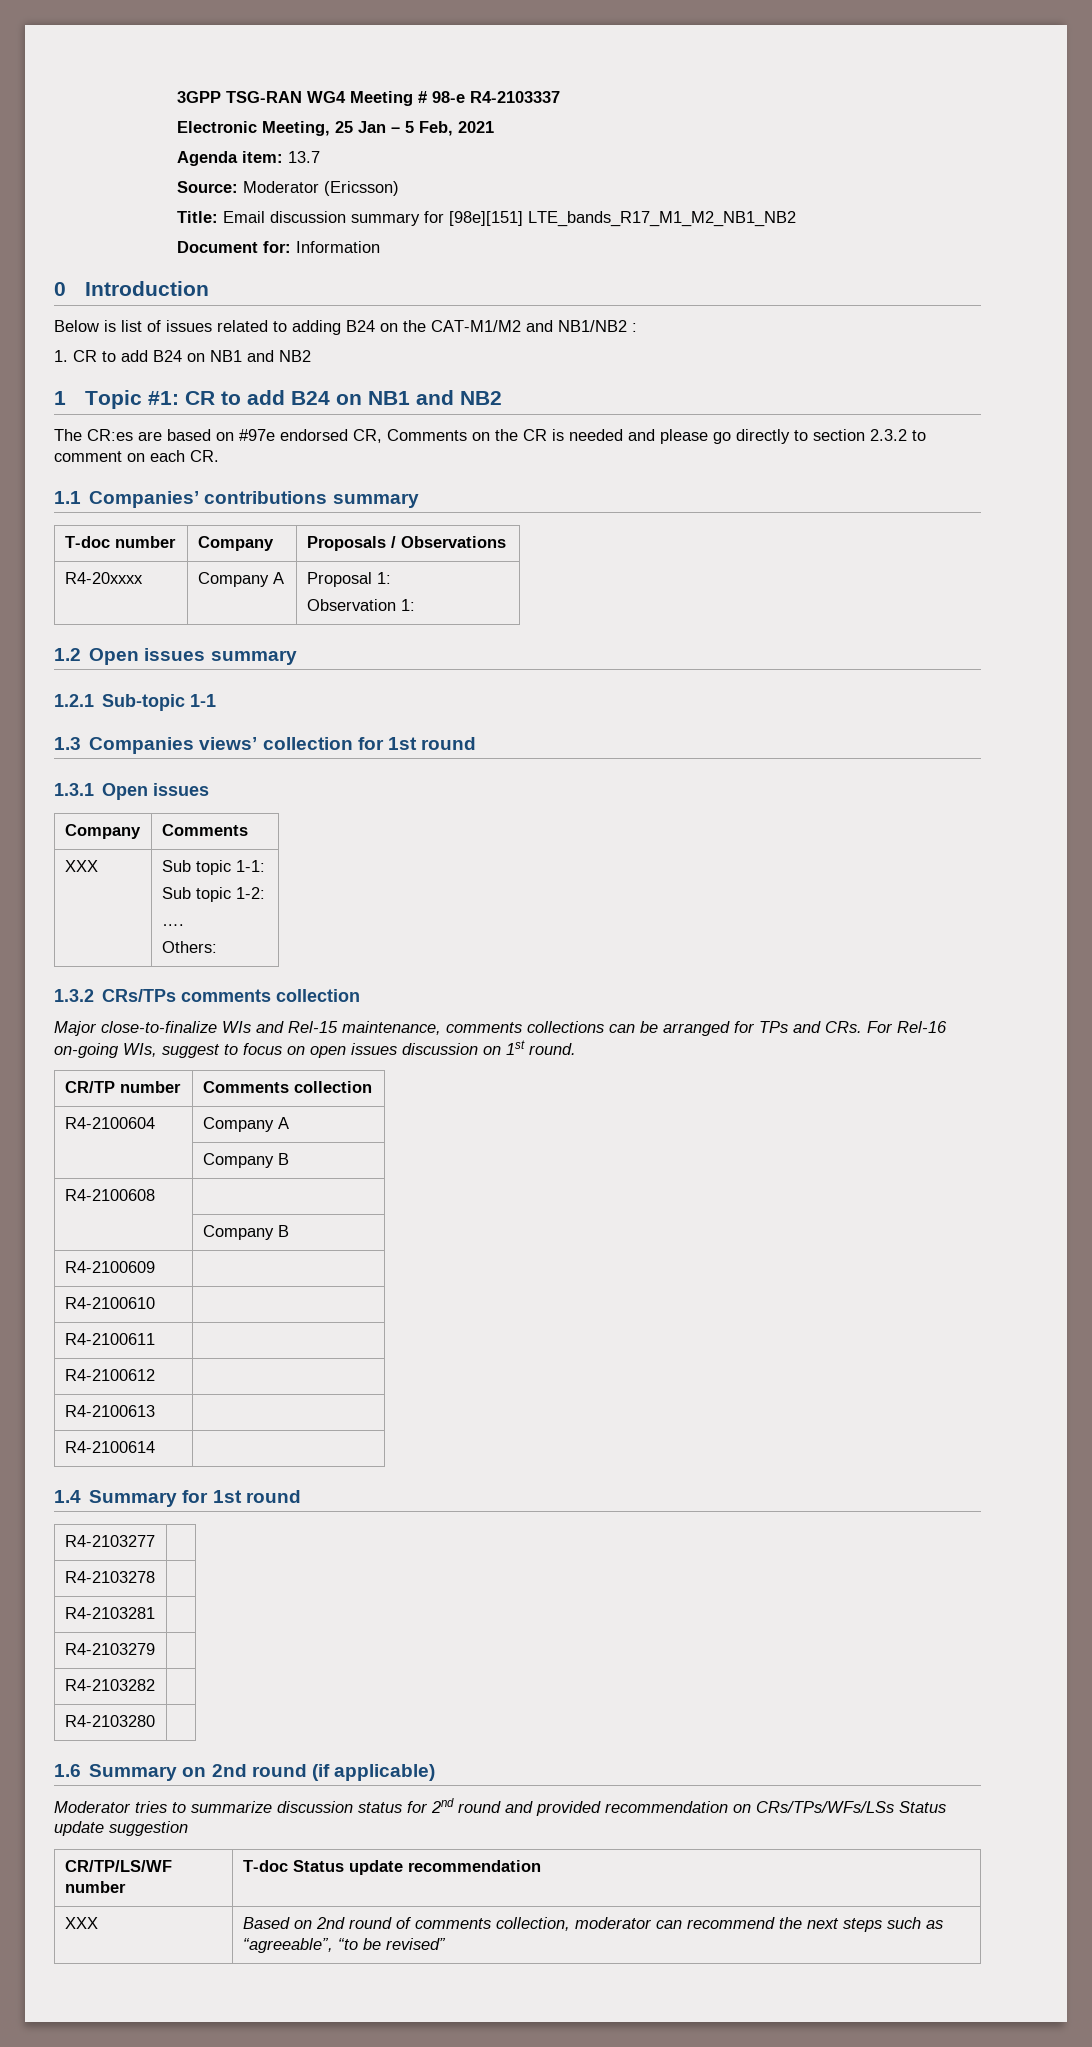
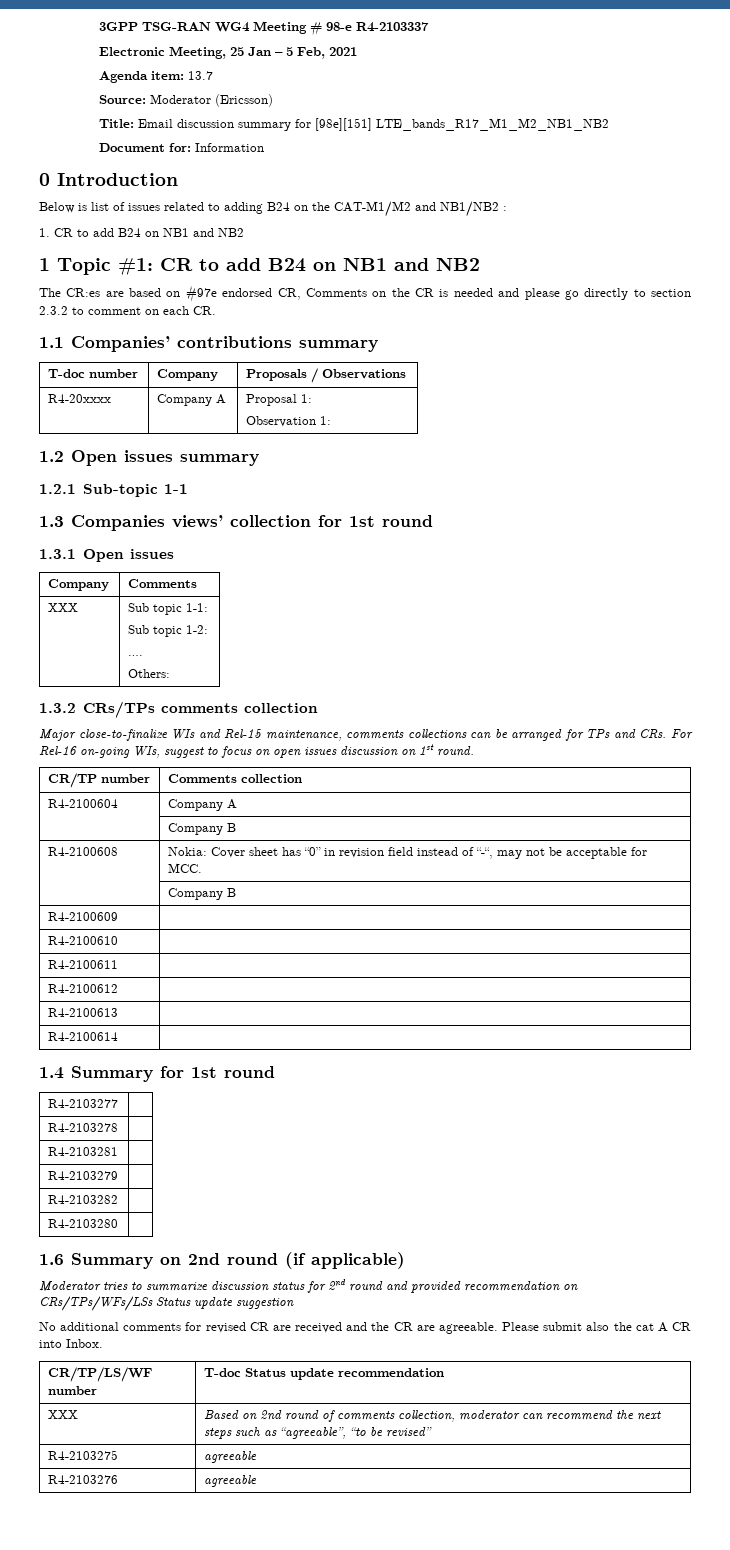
- R4-2100608 |
+ R4-2100608 | Nokia: Cover sheet has “0” in revision field instead of “-“, may not be acceptable for MCC.
+ No additional comments for revised CR are received and the CR are agreeable. Please submit also the cat A CR into Inbox.
+ R4-2103275 | agreeable
+ R4-2103276 | agreeable

